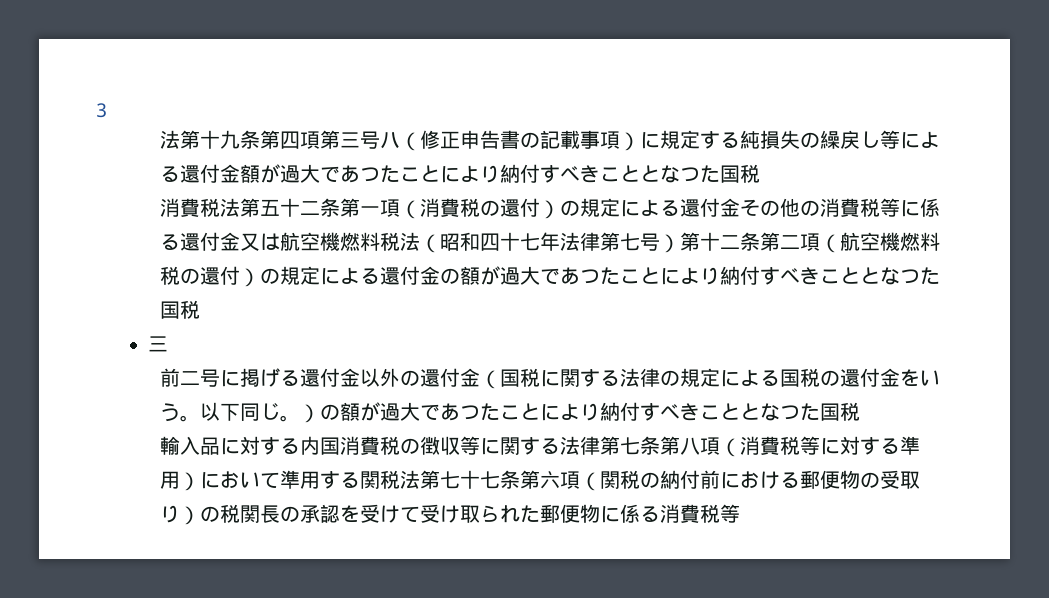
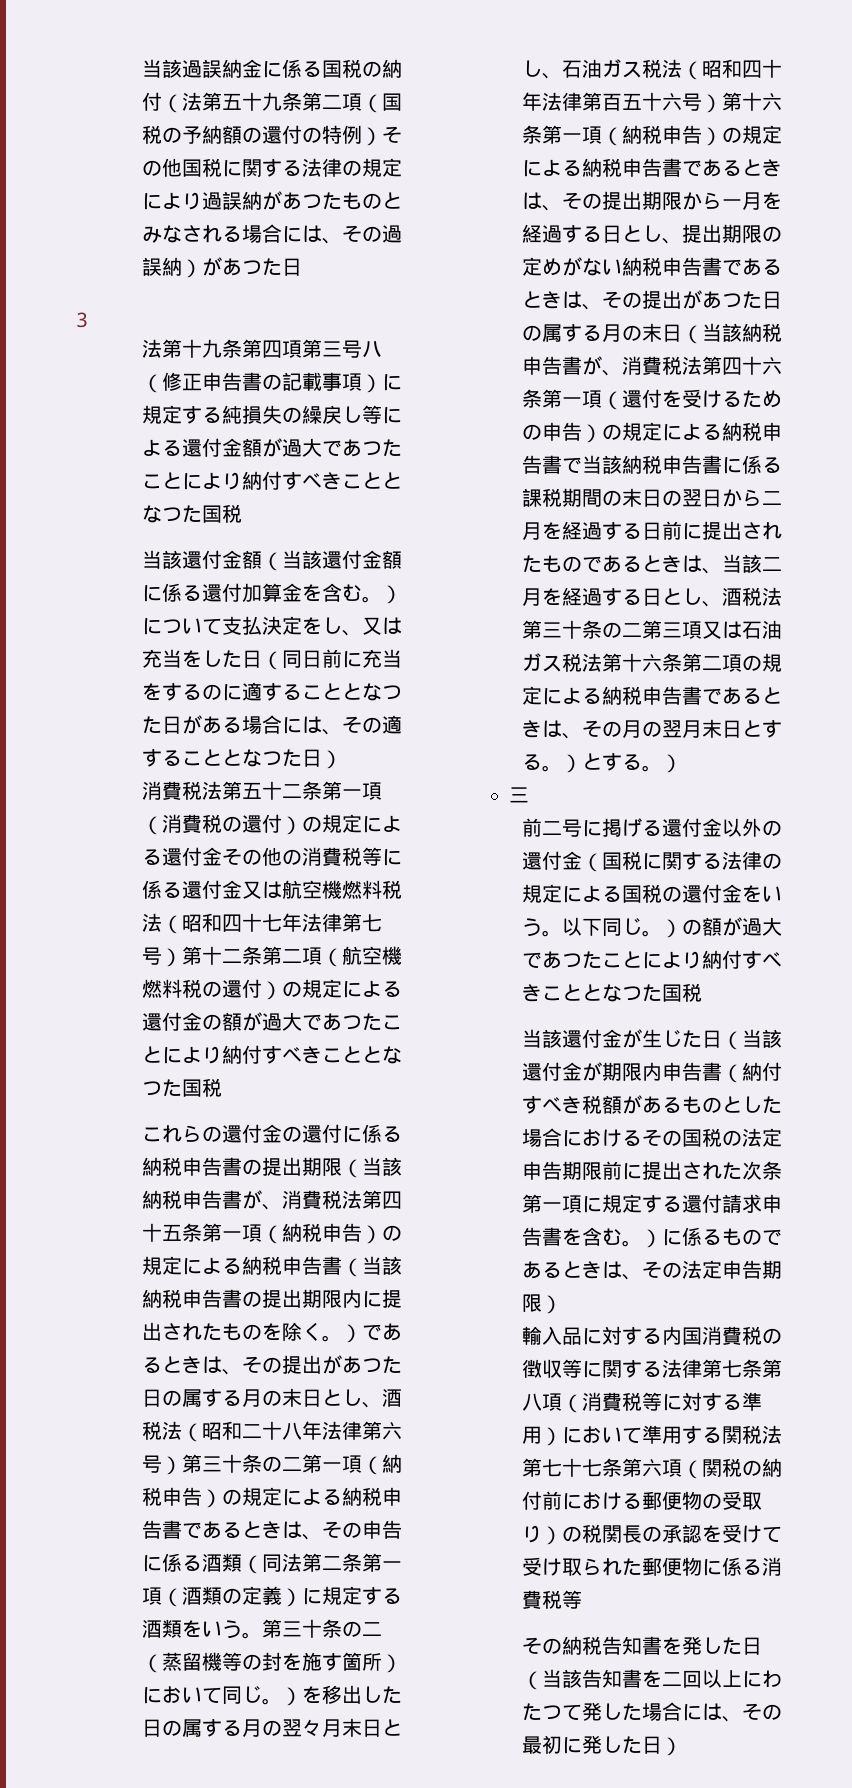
+ 当該過誤納金に係る国税の納付（法第五十九条第二項（国税の予納額の還付の特例）その他国税に関する法律の規定により過誤納があつたものとみなされる場合には、その過誤納）があつた日
+ 当該還付金額（当該還付金額に係る還付加算金を含む。）について支払決定をし、又は充当をした日（同日前に充当をするのに適することとなつた日がある場合には、その適することとなつた日）
+ これらの還付金の還付に係る納税申告書の提出期限（当該納税申告書が、消費税法第四十五条第一項（納税申告）の規定による納税申告書（当該納税申告書の提出期限内に提出されたものを除く。）であるときは、その提出があつた日の属する月の末日とし、酒税法（昭和二十八年法律第六号）第三十条の二第一項（納税申告）の規定による納税申告書であるときは、その申告に係る酒類（同法第二条第一項（酒類の定義）に規定する酒類をいう。第三十条の二（蒸留機等の封を施す箇所）において同じ。）を移出した日の属する月の翌々月末日とし、石油ガス税法（昭和四十年法律第百五十六号）第十六条第一項（納税申告）の規定による納税申告書であるときは、その提出期限から一月を経過する日とし、提出期限の定めがない納税申告書であるときは、その提出があつた日の属する月の末日（当該納税申告書が、消費税法第四十六条第一項（還付を受けるための申告）の規定による納税申告書で当該納税申告書に係る課税期間の末日の翌日から二月を経過する日前に提出されたものであるときは、当該二月を経過する日とし、酒税法第三十条の二第三項又は石油ガス税法第十六条第二項の規定による納税申告書であるときは、その月の翌月末日とする。）とする。）
+ 当該還付金が生じた日（当該還付金が期限内申告書（納付すべき税額があるものとした場合におけるその国税の法定申告期限前に提出された次条第一項に規定する還付請求申告書を含む。）に係るものであるときは、その法定申告期限）
+ その納税告知書を発した日（当該告知書を二回以上にわたつて発した場合には、その最初に発した日）

